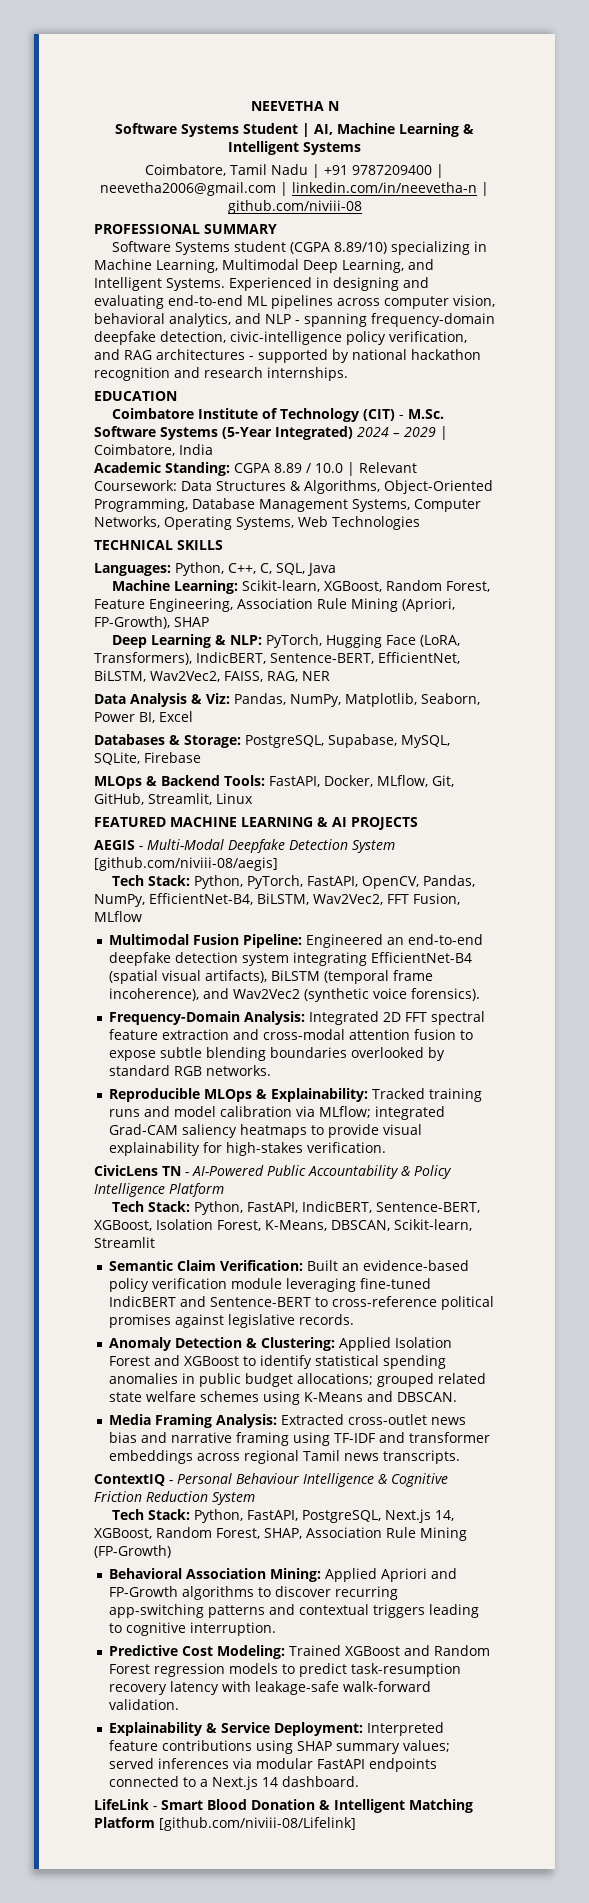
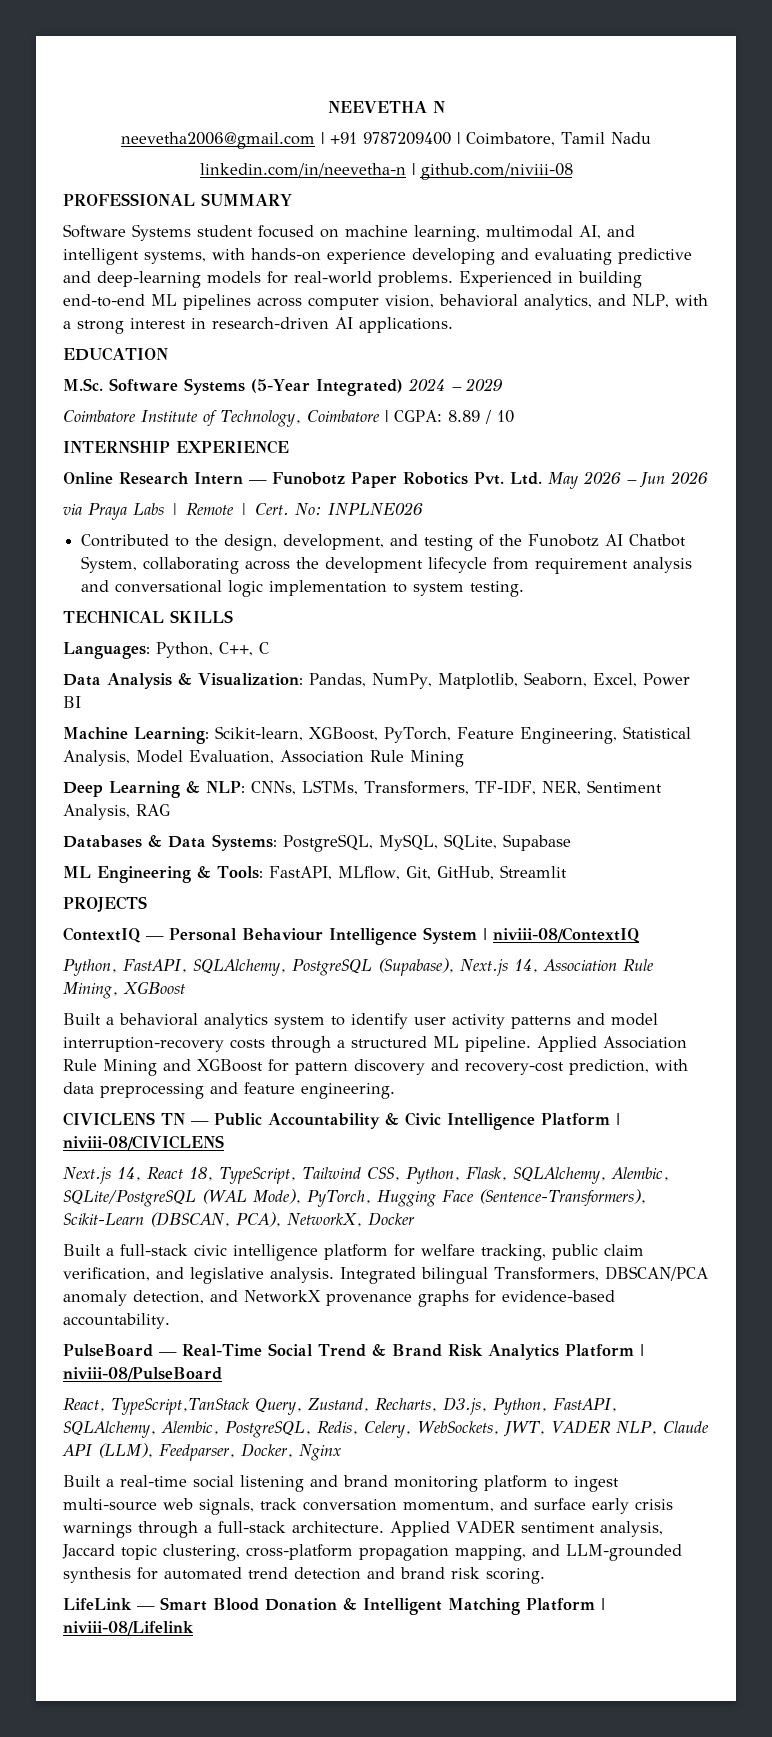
- Software Systems Student | AI, Machine Learning & Intelligent Systems
- Coimbatore, Tamil Nadu | +91 9787209400 | neevetha2006@gmail.com | linkedin.com/in/neevetha-n | github.com/niviii-08
+ neevetha2006@gmail.com | +91 9787209400 | Coimbatore, Tamil Nadu
+ linkedin.com/in/neevetha-n | github.com/niviii-08
- Software Systems student (CGPA 8.89/10) specializing in Machine Learning, Multimodal Deep Learning, and Intelligent Systems. Experienced in designing and evaluating end-to-end ML pipelines across computer vision, behavioral analytics, and NLP - spanning frequency-domain deepfake detection, civic-intelligence policy verification, and RAG architectures - supported by national hackathon recognition and research internships.
+ Software Systems student focused on machine learning, multimodal AI, and intelligent systems, with hands-on experience developing and evaluating predictive and deep-learning models for real-world problems. Experienced in building end-to-end ML pipelines across computer vision, behavioral analytics, and NLP, with a strong interest in research-driven AI applications.
  EDUCATION
- Coimbatore Institute of Technology (CIT) - M.Sc. Software Systems (5-Year Integrated) 2024 – 2029 | Coimbatore, India
- Academic Standing: CGPA 8.89 / 10.0 | Relevant Coursework: Data Structures & Algorithms, Object-Oriented Programming, Database Management Systems, Computer Networks, Operating Systems, Web Technologies
+ M.Sc. Software Systems (5-Year Integrated) 2024 – 2029
+ Coimbatore Institute of Technology, Coimbatore | CGPA: 8.89 / 10
+ INTERNSHIP EXPERIENCE
+ Online Research Intern — Funobotz Paper Robotics Pvt. Ltd. May 2026 – Jun 2026
+ via Praya Labs | Remote | Cert. No: INPLNE026
+ Contributed to the design, development, and testing of the Funobotz AI Chatbot System, collaborating across the development lifecycle from requirement analysis and conversational logic implementation to system testing.
- Languages: Python, C++, C, SQL, Java
- Machine Learning: Scikit-learn, XGBoost, Random Forest, Feature Engineering, Association Rule Mining (Apriori, FP-Growth), SHAP
+ Languages: Python, C++, C
+ Data Analysis & Visualization: Pandas, NumPy, Matplotlib, Seaborn, Excel, Power BI
+ Machine Learning: Scikit-learn, XGBoost, PyTorch, Feature Engineering, Statistical Analysis, Model Evaluation, Association Rule Mining
- Deep Learning & NLP: PyTorch, Hugging Face (LoRA, Transformers), IndicBERT, Sentence-BERT, EfficientNet, BiLSTM, Wav2Vec2, FAISS, RAG, NER
- Data Analysis & Viz: Pandas, NumPy, Matplotlib, Seaborn, Power BI, Excel
- Databases & Storage: PostgreSQL, Supabase, MySQL, SQLite, Firebase
- MLOps & Backend Tools: FastAPI, Docker, MLflow, Git, GitHub, Streamlit, Linux
- FEATURED MACHINE LEARNING & AI PROJECTS
- AEGIS - Multi-Modal Deepfake Detection System [github.com/niviii-08/aegis]
- Tech Stack: Python, PyTorch, FastAPI, OpenCV, Pandas, NumPy, EfficientNet-B4, BiLSTM, Wav2Vec2, FFT Fusion, MLflow
- Multimodal Fusion Pipeline: Engineered an end-to-end deepfake detection system integrating EfficientNet-B4 (spatial visual artifacts), BiLSTM (temporal frame incoherence), and Wav2Vec2 (synthetic voice forensics).
- Frequency-Domain Analysis: Integrated 2D FFT spectral feature extraction and cross-modal attention fusion to expose subtle blending boundaries overlooked by standard RGB networks.
- Reproducible MLOps & Explainability: Tracked training runs and model calibration via MLflow; integrated Grad-CAM saliency heatmaps to provide visual explainability for high-stakes verification.
- CivicLens TN - AI-Powered Public Accountability & Policy Intelligence Platform
- Tech Stack: Python, FastAPI, IndicBERT, Sentence-BERT, XGBoost, Isolation Forest, K-Means, DBSCAN, Scikit-learn, Streamlit
- Semantic Claim Verification: Built an evidence-based policy verification module leveraging fine-tuned IndicBERT and Sentence-BERT to cross-reference political promises against legislative records.
- Anomaly Detection & Clustering: Applied Isolation Forest and XGBoost to identify statistical spending anomalies in public budget allocations; grouped related state welfare schemes using K-Means and DBSCAN.
- Media Framing Analysis: Extracted cross-outlet news bias and narrative framing using TF-IDF and transformer embeddings across regional Tamil news transcripts.
- ContextIQ - Personal Behaviour Intelligence & Cognitive Friction Reduction System
- Tech Stack: Python, FastAPI, PostgreSQL, Next.js 14, XGBoost, Random Forest, SHAP, Association Rule Mining (FP-Growth)
- Behavioral Association Mining: Applied Apriori and FP-Growth algorithms to discover recurring app-switching patterns and contextual triggers leading to cognitive interruption.
- Predictive Cost Modeling: Trained XGBoost and Random Forest regression models to predict task-resumption recovery latency with leakage-safe walk-forward validation.
- Explainability & Service Deployment: Interpreted feature contributions using SHAP summary values; served inferences via modular FastAPI endpoints connected to a Next.js 14 dashboard.
+ Deep Learning & NLP: CNNs, LSTMs, Transformers, TF-IDF, NER, Sentiment Analysis, RAG
+ Databases & Data Systems: PostgreSQL, MySQL, SQLite, Supabase
+ ML Engineering & Tools: FastAPI, MLflow, Git, GitHub, Streamlit
+ PROJECTS
+ ContextIQ — Personal Behaviour Intelligence System | niviii-08/ContextIQ
+ Python, FastAPI, SQLAlchemy, PostgreSQL (Supabase), Next.js 14, Association Rule Mining, XGBoost
+ Built a behavioral analytics system to identify user activity patterns and model interruption-recovery costs through a structured ML pipeline. Applied Association Rule Mining and XGBoost for pattern discovery and recovery-cost prediction, with data preprocessing and feature engineering.
+ CIVICLENS TN — Public Accountability & Civic Intelligence Platform | niviii-08/CIVICLENS
+ Next.js 14, React 18, TypeScript, Tailwind CSS, Python, Flask, SQLAlchemy, Alembic, SQLite/PostgreSQL (WAL Mode), PyTorch, Hugging Face (Sentence-Transformers), Scikit-Learn (DBSCAN, PCA), NetworkX, Docker
+ Built a full-stack civic intelligence platform for welfare tracking, public claim verification, and legislative analysis. Integrated bilingual Transformers, DBSCAN/PCA anomaly detection, and NetworkX provenance graphs for evidence-based accountability.
+ PulseBoard — Real-Time Social Trend & Brand Risk Analytics Platform | niviii-08/PulseBoard
+ React, TypeScript,TanStack Query, Zustand, Recharts, D3.js, Python, FastAPI, SQLAlchemy, Alembic, PostgreSQL, Redis, Celery, WebSockets, JWT, VADER NLP, Claude API (LLM), Feedparser, Docker, Nginx
+ Built a real-time social listening and brand monitoring platform to ingest multi-source web signals, track conversation momentum, and surface early crisis warnings through a full-stack architecture. Applied VADER sentiment analysis, Jaccard topic clustering, cross-platform propagation mapping, and LLM-grounded synthesis for automated trend detection and brand risk scoring.
- LifeLink - Smart Blood Donation & Intelligent Matching Platform [github.com/niviii-08/Lifelink]
+ LifeLink — Smart Blood Donation & Intelligent Matching Platform | niviii-08/Lifelink

